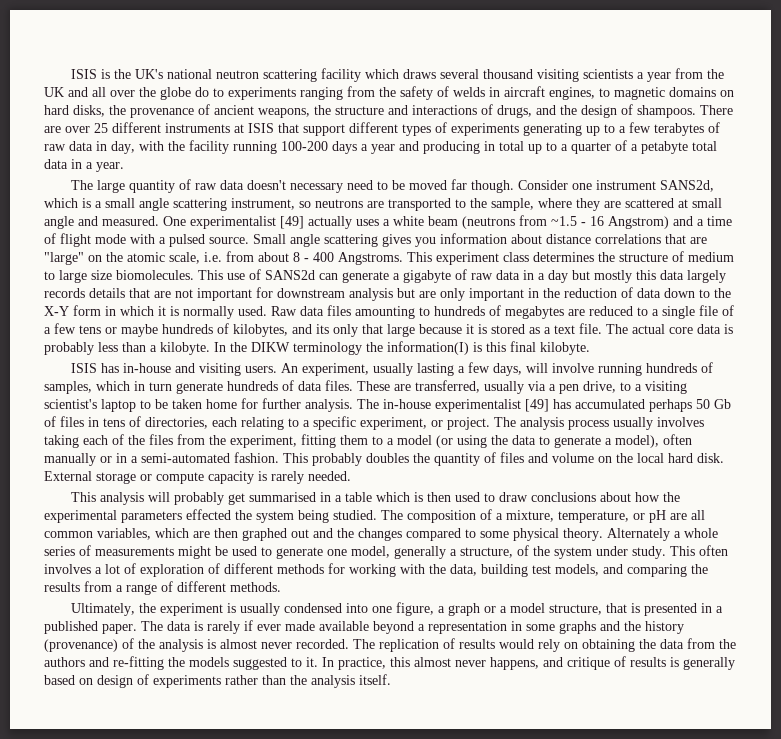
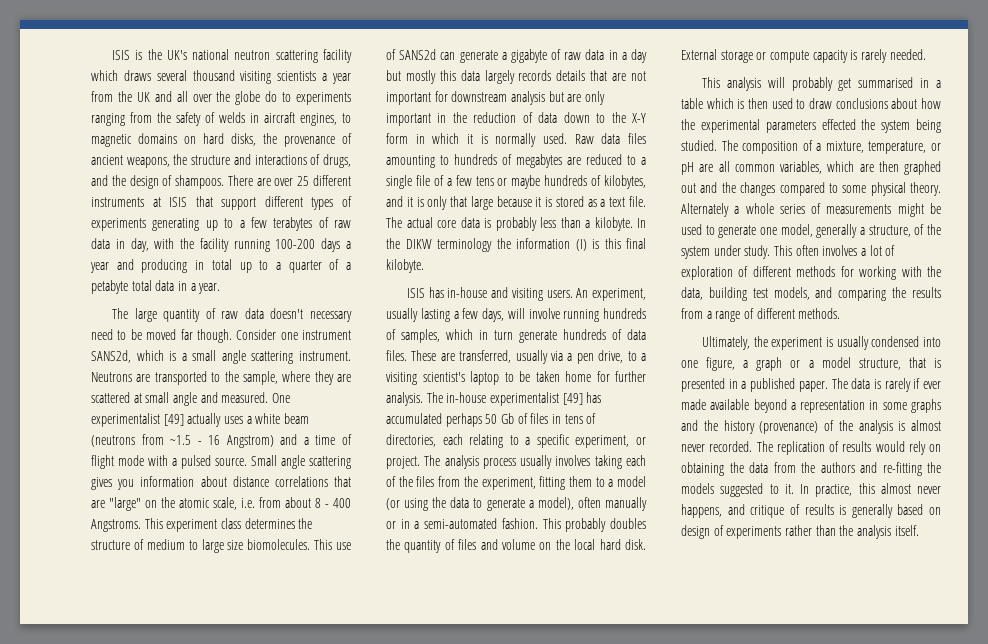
- Consider one instrument SANS2d, which is a small angle scattering instrument, so neutrons are transported to the sample, where they are scattered at small angle and measured.
+ Consider one instrument SANS2d, which is a small angle scattering instrument. Neutrons are transported to the sample, where they are scattered at small angle and measured.
- Raw data files amounting to hundreds of megabytes are reduced to a single file of a few tens or maybe hundreds of kilobytes, and its only that large because it is stored as a text file.
+ Raw data files amounting to hundreds of megabytes are reduced to a single file of a few tens or maybe hundreds of kilobytes, and it is only that large because it is stored as a text file.
- In the DIKW terminology the information(I) is this final kilobyte.
+ In the DIKW terminology the information (I) is this final kilobyte.

